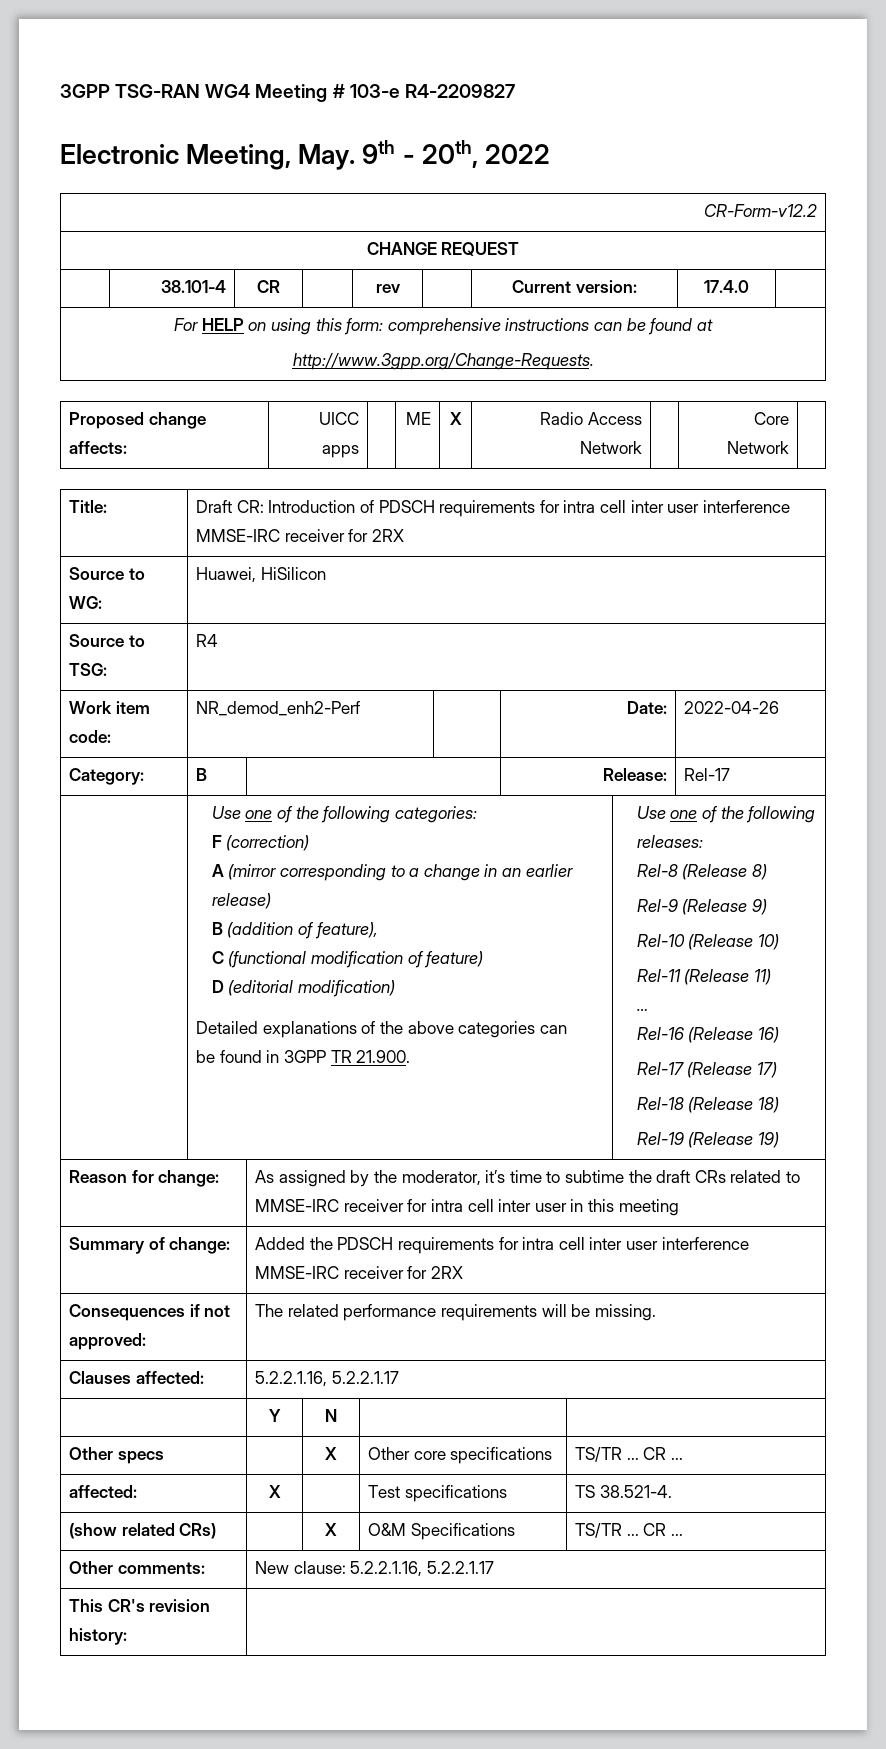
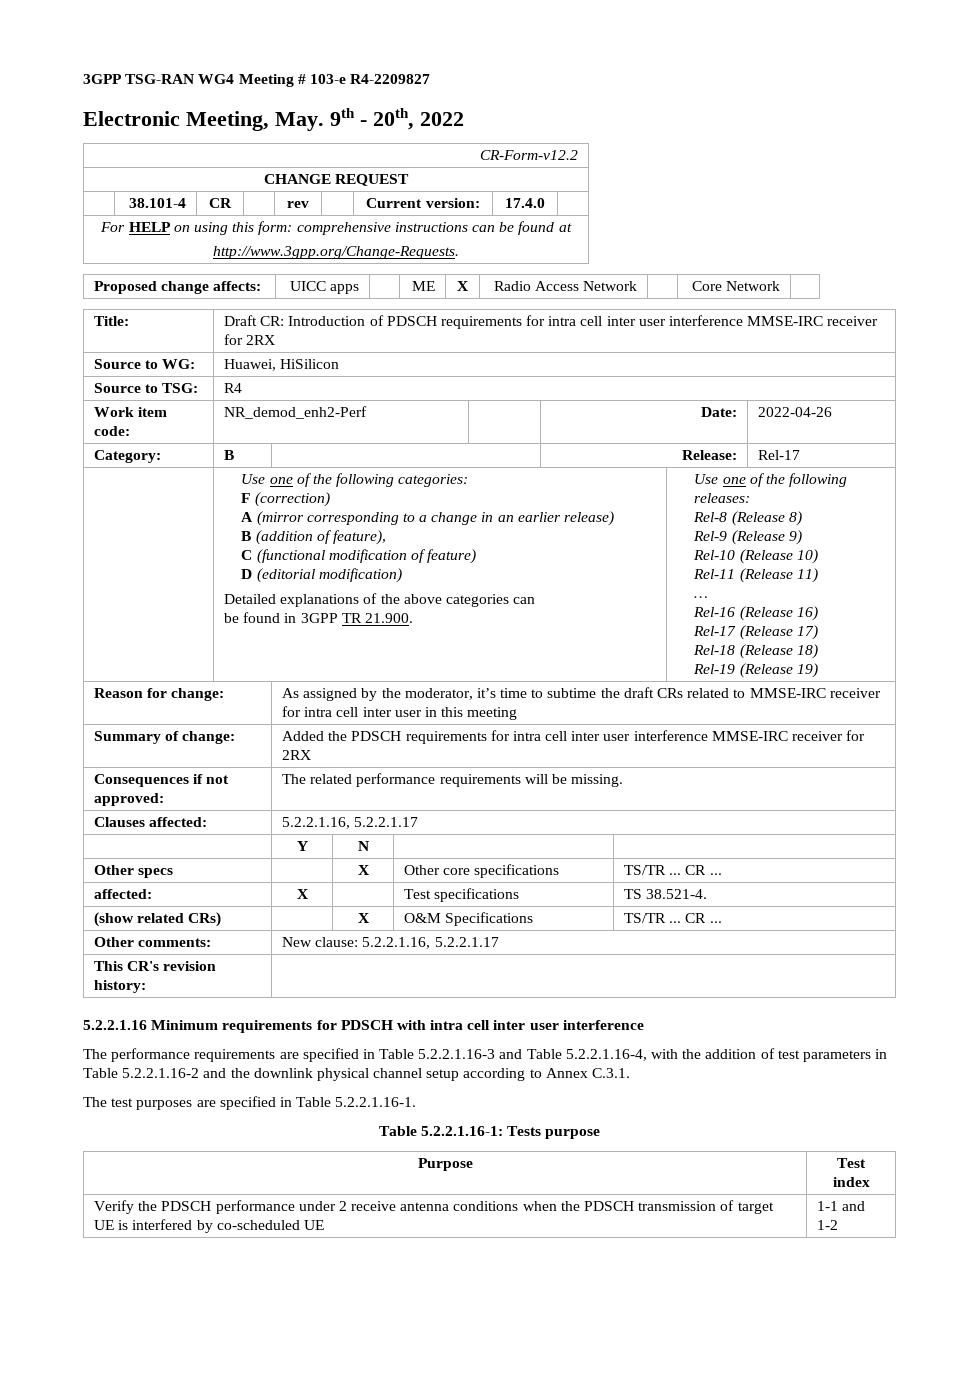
+ 5.2.2.1.16 Minimum requirements for PDSCH with intra cell inter user interference
+ The performance requirements are specified in Table 5.2.2.1.16-3 and Table 5.2.2.1.16-4, with the addition of test parameters in Table 5.2.2.1.16-2 and the downlink physical channel setup according to Annex C.3.1.
+ The test purposes are specified in Table 5.2.2.1.16-1.
+ Table 5.2.2.1.16-1: Tests purpose
+ Purpose | Test index
+ Verify the PDSCH performance under 2 receive antenna conditions when the PDSCH transmission of target UE is interfered by co-scheduled UE | 1-1 and 1-2

